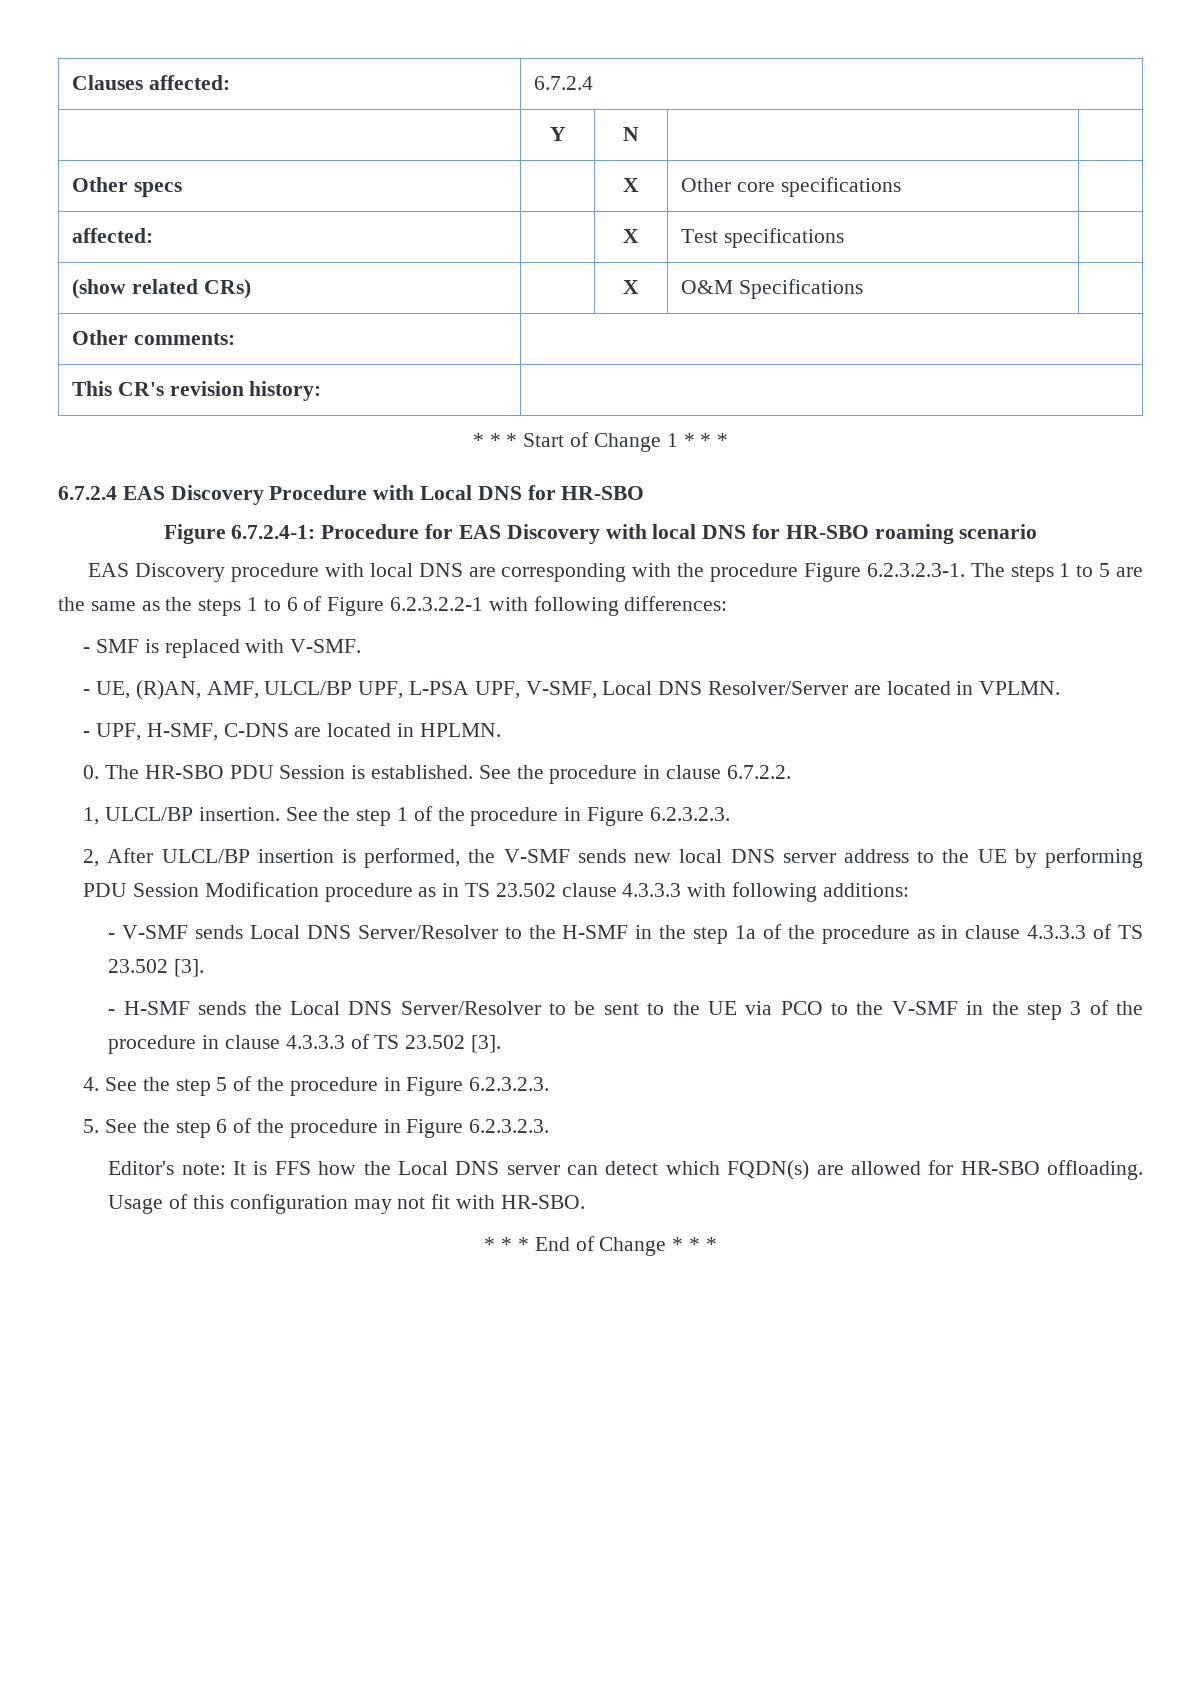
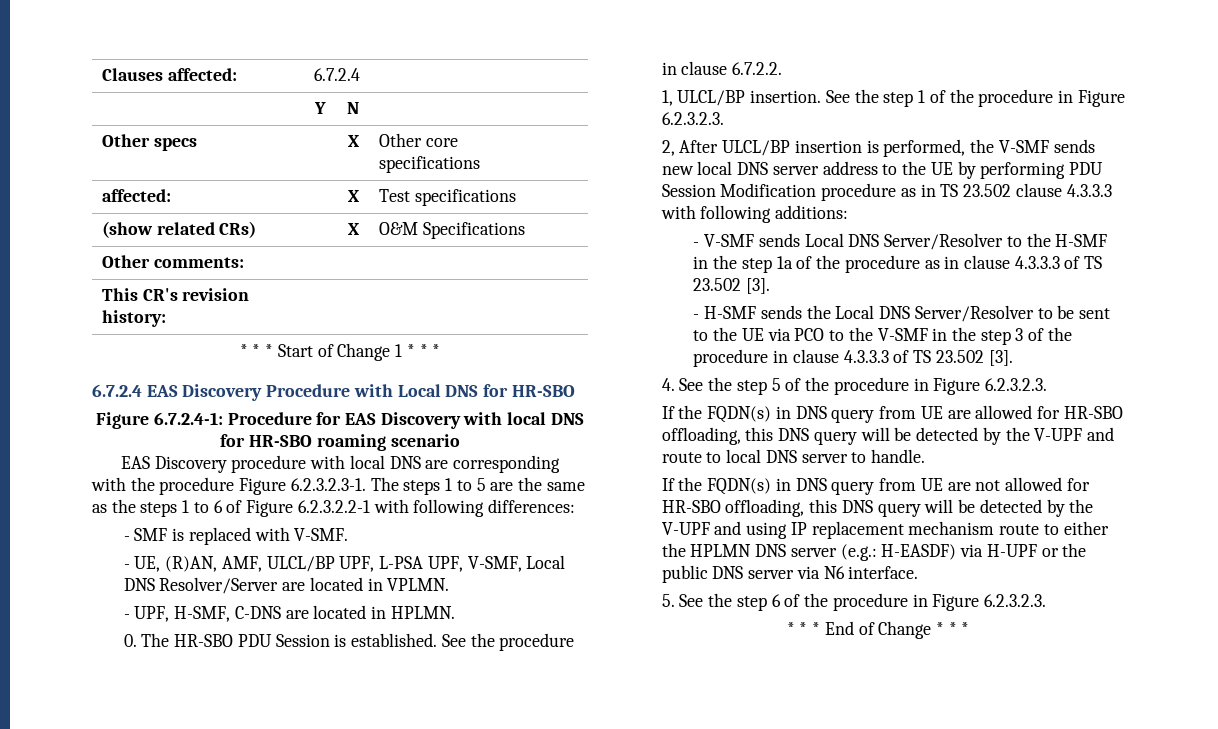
+ If the FQDN(s) in DNS query from UE are allowed for HR-SBO offloading, this DNS query will be detected by the V-UPF and route to local DNS server to handle.
+ If the FQDN(s) in DNS query from UE are not allowed for HR-SBO offloading, this DNS query will be detected by the V-UPF and using IP replacement mechanism route to either the HPLMN DNS server (e.g.: H-EASDF) via H-UPF or the public DNS server via N6 interface.
- Editor's note: It is FFS how the Local DNS server can detect which FQDN(s) are allowed for HR-SBO offloading. Usage of this configuration may not fit with HR-SBO.

